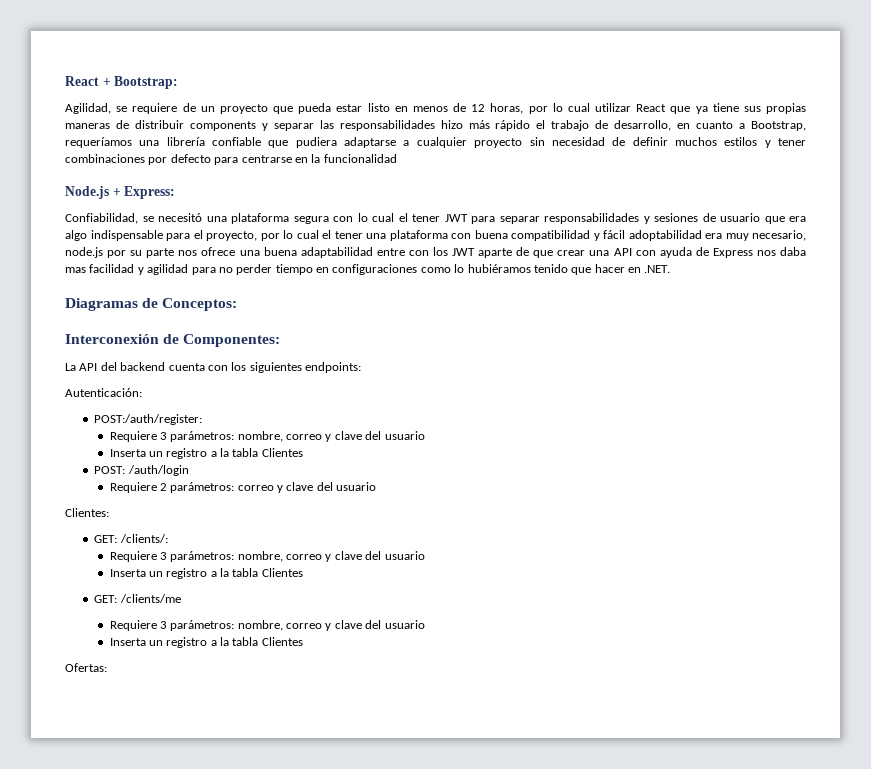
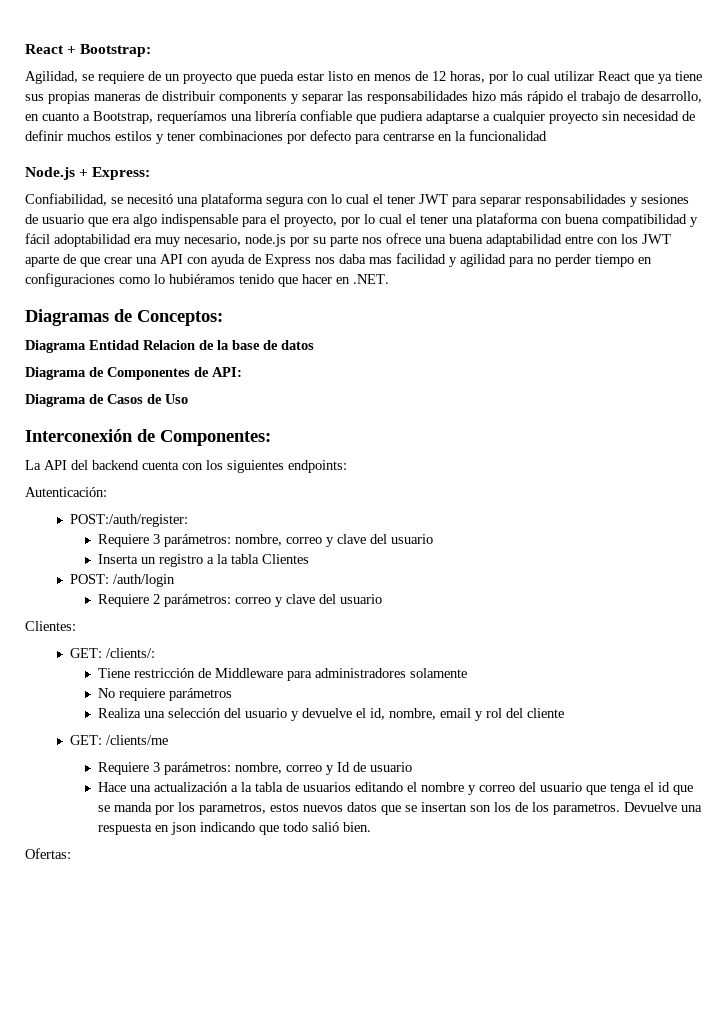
+ Diagrama Entidad Relacion de la base de datos
+ Diagrama de Componentes de API:
+ Diagrama de Casos de Uso
  GET: /clients/:
- Requiere 3 parámetros: nombre, correo y clave del usuario
- Inserta un registro a la tabla Clientes
+ Tiene restricción de Middleware para administradores solamente
+ No requiere parámetros
+ Realiza una selección del usuario y devuelve el id, nombre, email y rol del cliente
  GET: /clients/me
- Requiere 3 parámetros: nombre, correo y clave del usuario
- Inserta un registro a la tabla Clientes
+ Requiere 3 parámetros: nombre, correo y Id de usuario
+ Hace una actualización a la tabla de usuarios editando el nombre y correo del usuario que tenga el id que se manda por los parametros, estos nuevos datos que se insertan son los de los parametros. Devuelve una respuesta en json indicando que todo salió bien.

